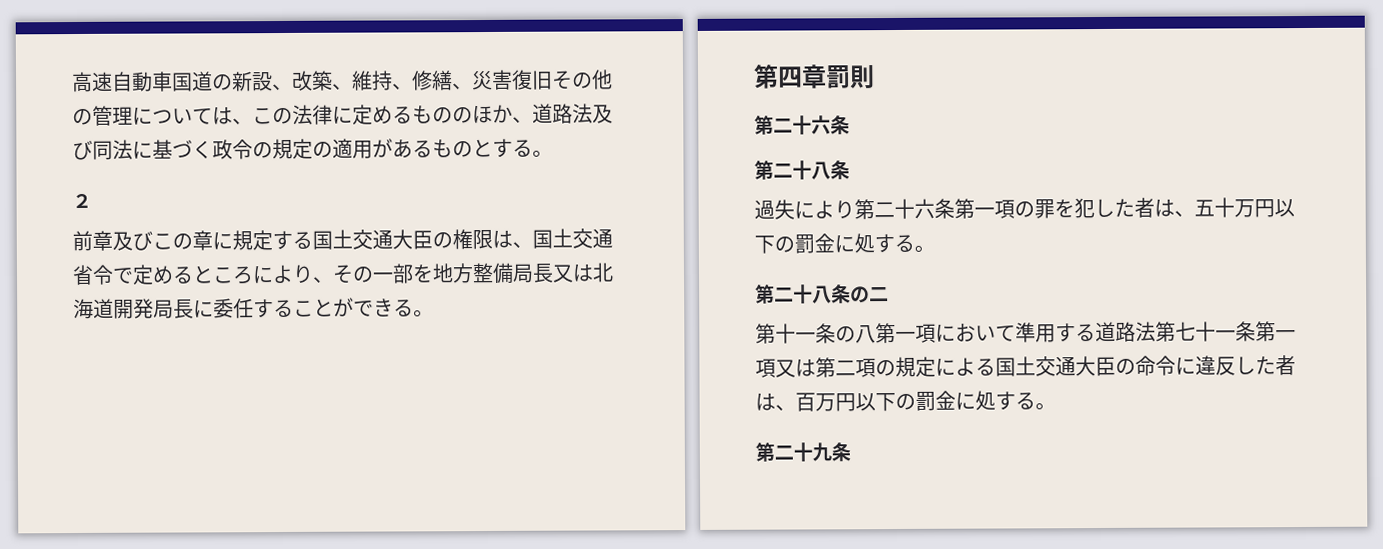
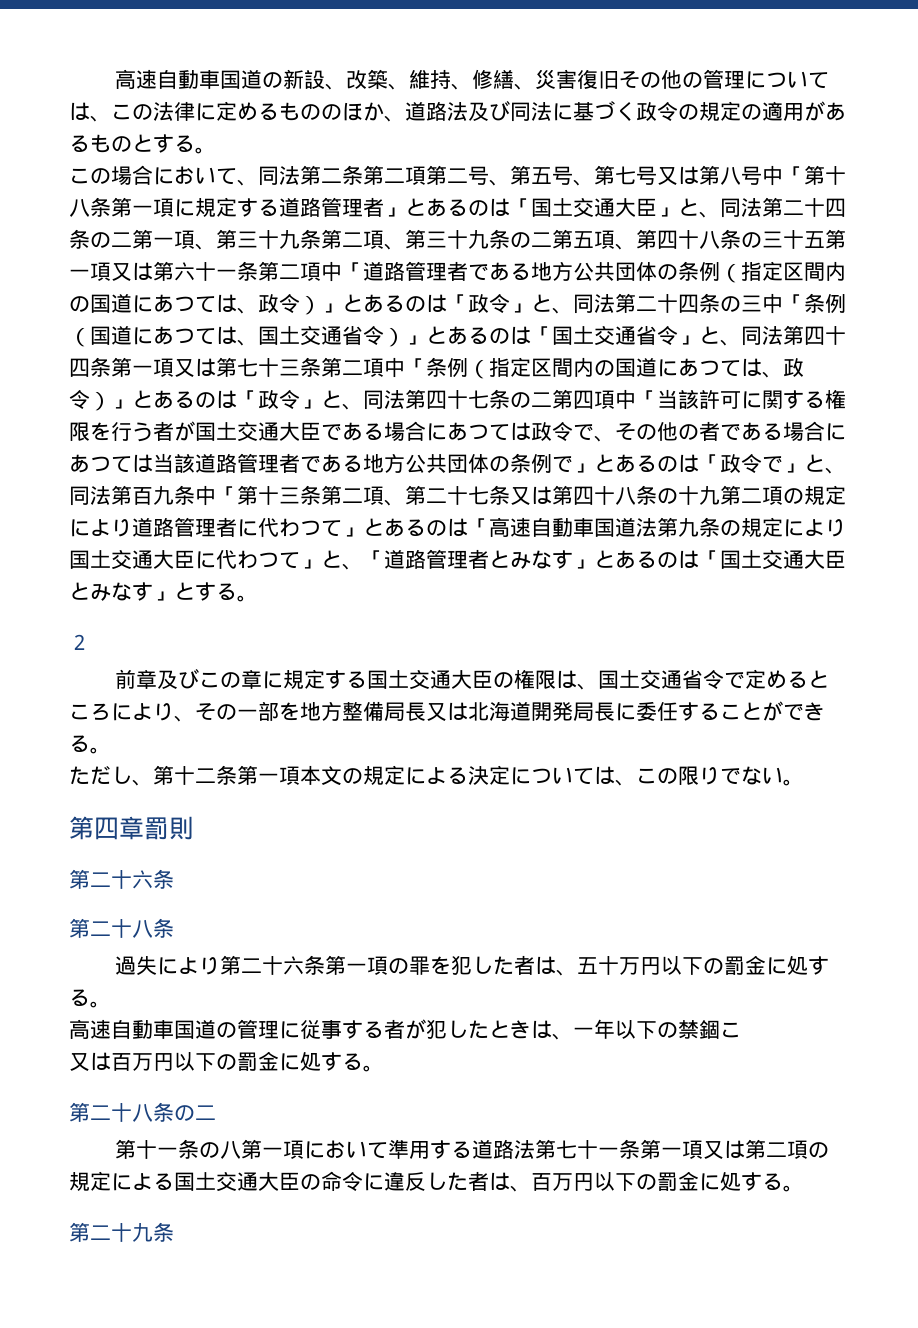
+ この場合において、同法第二条第二項第二号、第五号、第七号又は第八号中「第十八条第一項に規定する道路管理者」とあるのは「国土交通大臣」と、同法第二十四条の二第一項、第三十九条第二項、第三十九条の二第五項、第四十八条の三十五第一項又は第六十一条第二項中「道路管理者である地方公共団体の条例（指定区間内の国道にあつては、政令）」とあるのは「政令」と、同法第二十四条の三中「条例（国道にあつては、国土交通省令）」とあるのは「国土交通省令」と、同法第四十四条第一項又は第七十三条第二項中「条例（指定区間内の国道にあつては、政令）」とあるのは「政令」と、同法第四十七条の二第四項中「当該許可に関する権限を行う者が国土交通大臣である場合にあつては政令で、その他の者である場合にあつては当該道路管理者である地方公共団体の条例で」とあるのは「政令で」と、同法第百九条中「第十三条第二項、第二十七条又は第四十八条の十九第二項の規定により道路管理者に代わつて」とあるのは「高速自動車国道法第九条の規定により国土交通大臣に代わつて」と、「道路管理者とみなす」とあるのは「国土交通大臣とみなす」とする。
+ ただし、第十二条第一項本文の規定による決定については、この限りでない。
+ 高速自動車国道の管理に従事する者が犯したときは、一年以下の禁錮こ
+ 又は百万円以下の罰金に処する。

